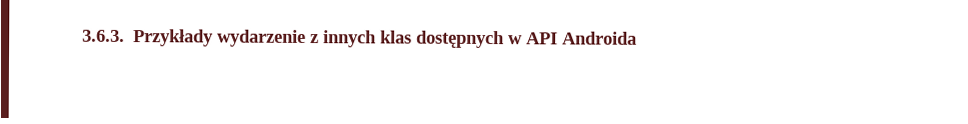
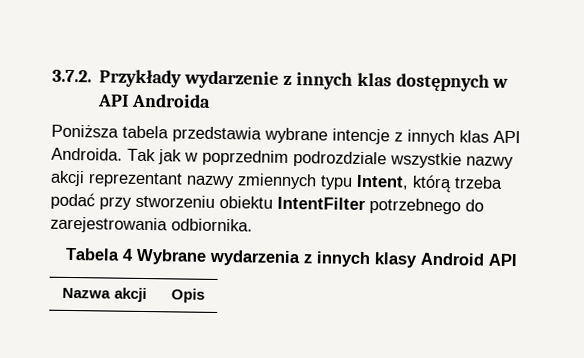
- 3.6.3. Przykłady wydarzenie z innych klas dostępnych w API Androida
+ 3.7.2. Przykłady wydarzenie z innych klas dostępnych w API Androida
+ Poniższa tabela przedstawia wybrane intencje z innych klas API Androida. Tak jak w poprzednim podrozdziale wszystkie nazwy akcji reprezentant nazwy zmiennych typu Intent, którą trzeba podać przy stworzeniu obiektu IntentFilter potrzebnego do zarejestrowania odbiornika.
+ Tabela 4 Wybrane wydarzenia z innych klasy Android API
+ Nazwa akcji | Opis

